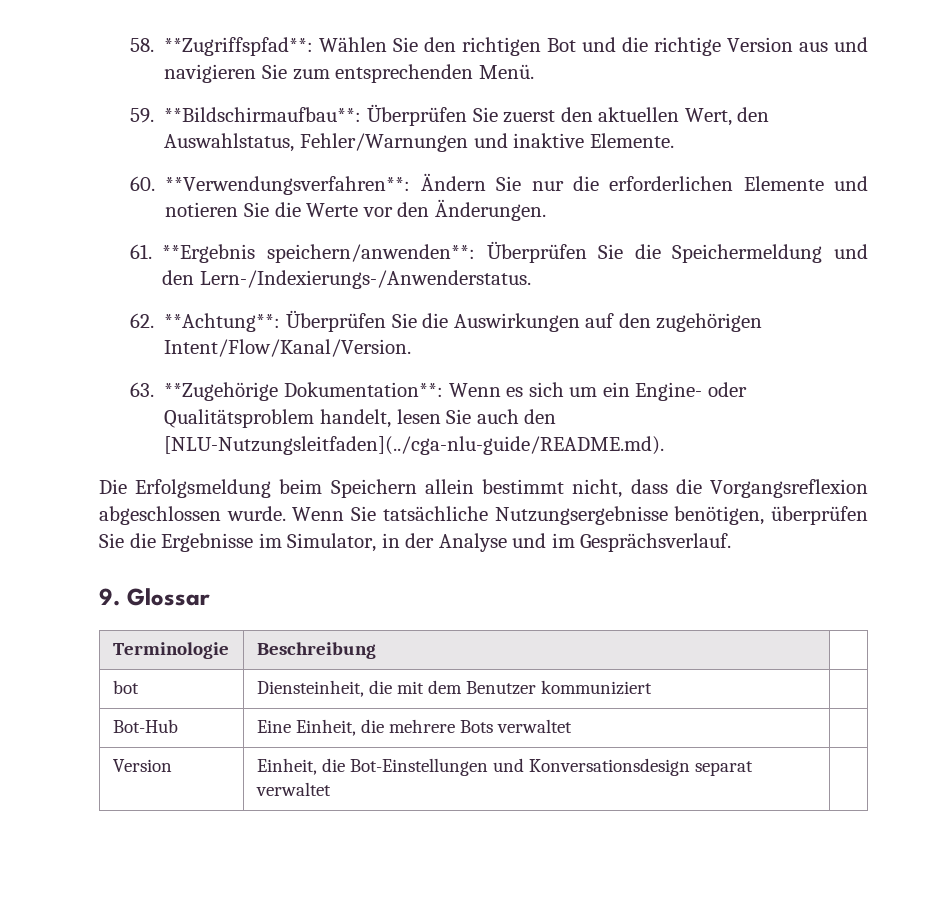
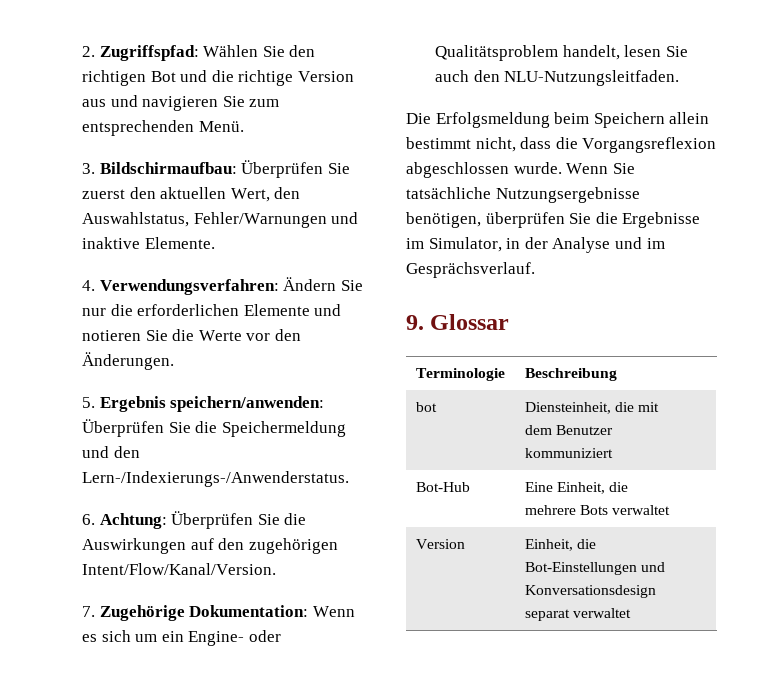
- 58. **Zugriffspfad**: Wählen Sie den richtigen Bot und die richtige Version aus und navigieren Sie zum entsprechenden Menü.
+ 2. Zugriffspfad: Wählen Sie den richtigen Bot und die richtige Version aus und navigieren Sie zum entsprechenden Menü.
- 59. **Bildschirmaufbau**: Überprüfen Sie zuerst den aktuellen Wert, den Auswahlstatus, Fehler/Warnungen und inaktive Elemente.
+ 3. Bildschirmaufbau: Überprüfen Sie zuerst den aktuellen Wert, den Auswahlstatus, Fehler/Warnungen und inaktive Elemente.
- 60. **Verwendungsverfahren**: Ändern Sie nur die erforderlichen Elemente und notieren Sie die Werte vor den Änderungen.
+ 4. Verwendungsverfahren: Ändern Sie nur die erforderlichen Elemente und notieren Sie die Werte vor den Änderungen.
- 61. **Ergebnis speichern/anwenden**: Überprüfen Sie die Speichermeldung und den Lern-/Indexierungs-/Anwenderstatus.
+ 5. Ergebnis speichern/anwenden: Überprüfen Sie die Speichermeldung und den Lern-/Indexierungs-/Anwenderstatus.
- 62. **Achtung**: Überprüfen Sie die Auswirkungen auf den zugehörigen Intent/Flow/Kanal/Version.
+ 6. Achtung: Überprüfen Sie die Auswirkungen auf den zugehörigen Intent/Flow/Kanal/Version.
- 63. **Zugehörige Dokumentation**: Wenn es sich um ein Engine- oder Qualitätsproblem handelt, lesen Sie auch den [NLU-Nutzungsleitfaden](../cga-nlu-guide/README.md).
+ 7. Zugehörige Dokumentation: Wenn es sich um ein Engine- oder Qualitätsproblem handelt, lesen Sie auch den NLU-Nutzungsleitfaden.

